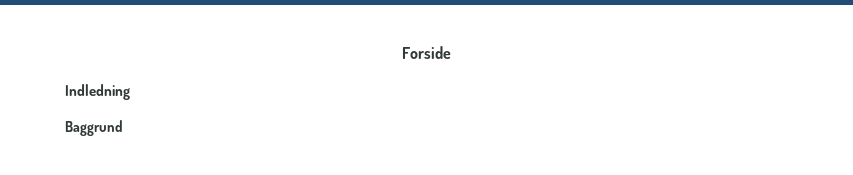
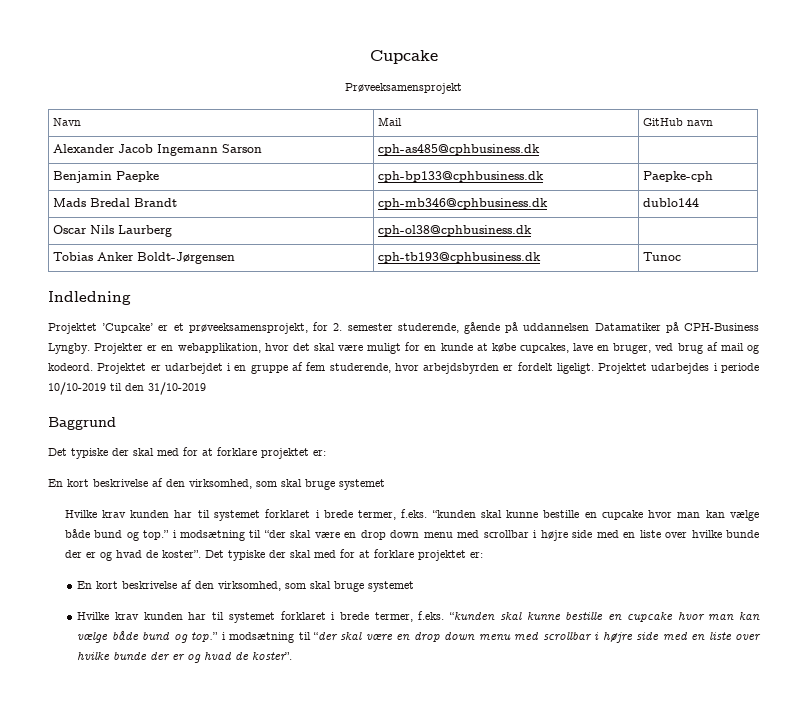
- Forside
+ Cupcake
+ Prøveeksamensprojekt
+ Navn | Mail | GitHub navn
+ Alexander Jacob Ingemann Sarson | cph-as485@cphbusiness.dk |
+ Benjamin Paepke | cph-bp133@cphbusiness.dk | Paepke-cph
+ Mads Bredal Brandt | cph-mb346@cphbusiness.dk | dublo144
+ Oscar Nils Laurberg | cph-ol38@cphbusiness.dk |
+ Tobias Anker Boldt-Jørgensen | cph-tb193@cphbusiness.dk | Tunoc
  Indledning
+ Projektet ’Cupcake’ er et prøveeksamensprojekt, for 2. semester studerende, gående på uddannelsen Datamatiker på CPH-Business Lyngby. Projekter er en webapplikation, hvor det skal være muligt for en kunde at købe cupcakes, lave en bruger, ved brug af mail og kodeord. Projektet er udarbejdet i en gruppe af fem studerende, hvor arbejdsbyrden er fordelt ligeligt. Projektet udarbejdes i periode 10/10-2019 til den 31/10-2019
  Baggrund
+ Det typiske der skal med for at forklare projektet er:
+ En kort beskrivelse af den virksomhed, som skal bruge systemet
+ Hvilke krav kunden har til systemet forklaret i brede termer, f.eks. “kunden skal kunne bestille en cupcake hvor man kan vælge både bund og top.” i modsætning til “der skal være en drop down menu med scrollbar i højre side med en liste over hvilke bunde der er og hvad de koster”. Det typiske der skal med for at forklare projektet er:
+ En kort beskrivelse af den virksomhed, som skal bruge systemet
+ Hvilke krav kunden har til systemet forklaret i brede termer, f.eks. “kunden skal kunne bestille en cupcake hvor man kan vælge både bund og top.” i modsætning til “der skal være en drop down menu med scrollbar i højre side med en liste over hvilke bunde der er og hvad de koster”.

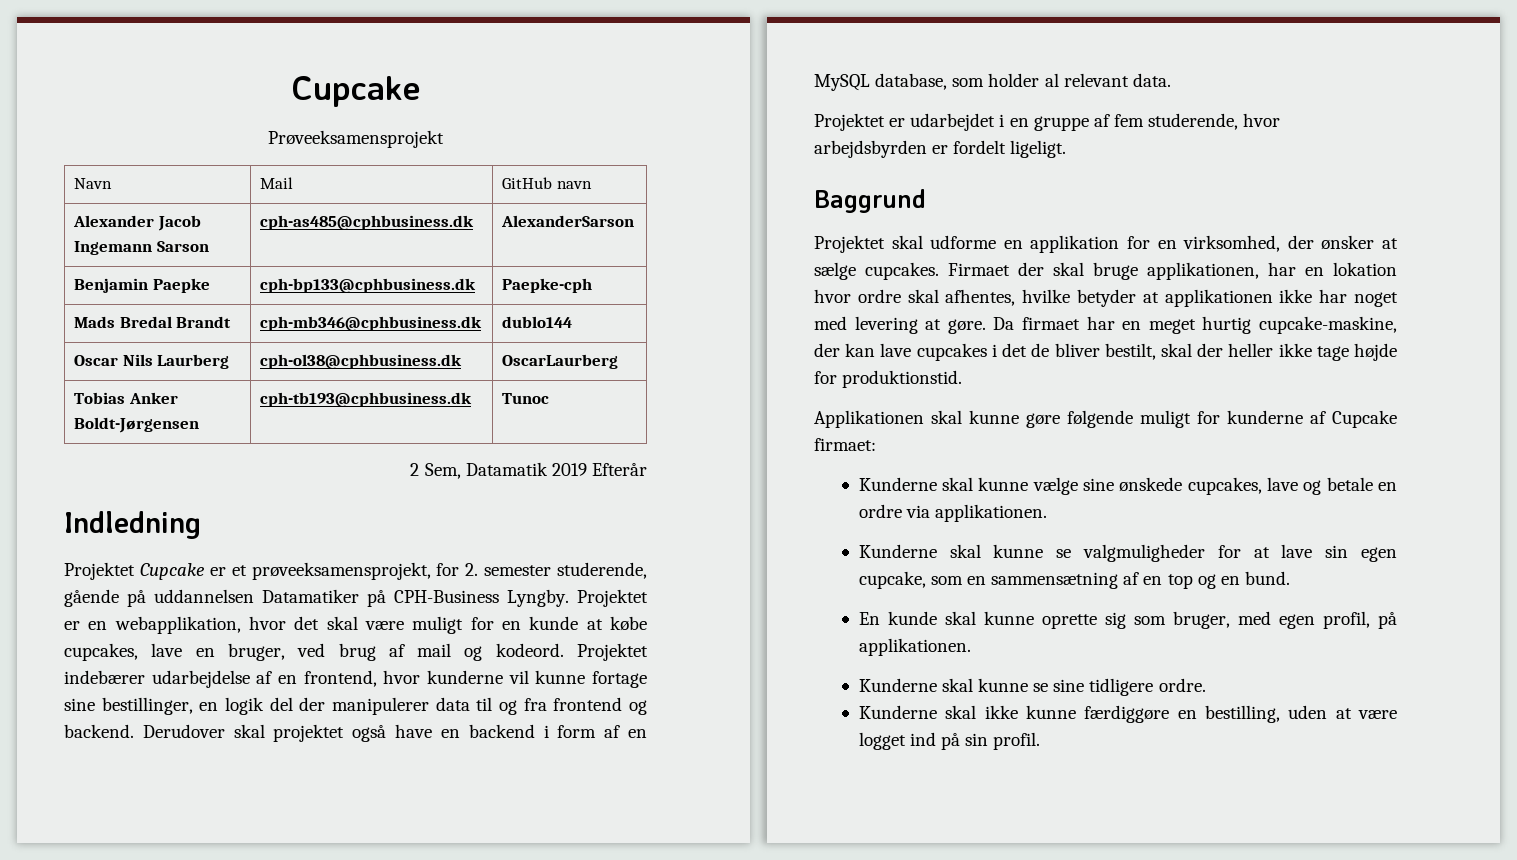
- Alexander Jacob Ingemann Sarson | cph-as485@cphbusiness.dk |
+ Alexander Jacob Ingemann Sarson | cph-as485@cphbusiness.dk | AlexanderSarson
- Oscar Nils Laurberg | cph-ol38@cphbusiness.dk |
+ Oscar Nils Laurberg | cph-ol38@cphbusiness.dk | OscarLaurberg
+ 2 Sem, Datamatik 2019 Efterår
- Projektet ’Cupcake’ er et prøveeksamensprojekt, for 2. semester studerende, gående på uddannelsen Datamatiker på CPH-Business Lyngby.
+ Projektet Cupcake er et prøveeksamensprojekt, for 2. semester studerende, gående på uddannelsen Datamatiker på CPH-Business Lyngby.
- Projekter er en webapplikation, hvor det skal være muligt for en kunde at købe cupcakes, lave en bruger, ved brug af mail og kodeord.
+ Projektet er en webapplikation, hvor det skal være muligt for en kunde at købe cupcakes, lave en bruger, ved brug af mail og kodeord.
- Projektet er udarbejdet i en gruppe af fem studerende, hvor arbejdsbyrden er fordelt ligeligt. Projektet udarbejdes i periode 10/10-2019 til den 31/10-2019
+ Projektet indebærer udarbejdelse af en frontend, hvor kunderne vil kunne fortage sine bestillinger, en logik del der manipulerer data til og fra frontend og backend. Derudover skal projektet også have en backend i form af en MySQL database, som holder al relevant data.
+ Projektet er udarbejdet i en gruppe af fem studerende, hvor arbejdsbyrden er fordelt ligeligt.
  Baggrund
- Det typiske der skal med for at forklare projektet er:
- En kort beskrivelse af den virksomhed, som skal bruge systemet
- Hvilke krav kunden har til systemet forklaret i brede termer, f.eks. “kunden skal kunne bestille en cupcake hvor man kan vælge både bund og top.” i modsætning til “der skal være en drop down menu med scrollbar i højre side med en liste over hvilke bunde der er og hvad de koster”. Det typiske der skal med for at forklare projektet er:
- En kort beskrivelse af den virksomhed, som skal bruge systemet
- Hvilke krav kunden har til systemet forklaret i brede termer, f.eks. “kunden skal kunne bestille en cupcake hvor man kan vælge både bund og top.” i modsætning til “der skal være en drop down menu med scrollbar i højre side med en liste over hvilke bunde der er og hvad de koster”.
+ Projektet skal udforme en applikation for en virksomhed, der ønsker at sælge cupcakes. Firmaet der skal bruge applikationen, har en lokation hvor ordre skal afhentes, hvilke betyder at applikationen ikke har noget med levering at gøre. Da firmaet har en meget hurtig cupcake-maskine, der kan lave cupcakes i det de bliver bestilt, skal der heller ikke tage højde for produktionstid.
+ Applikationen skal kunne gøre følgende muligt for kunderne af Cupcake firmaet:
+ Kunderne skal kunne vælge sine ønskede cupcakes, lave og betale en ordre via applikationen.
+ Kunderne skal kunne se valgmuligheder for at lave sin egen cupcake, som en sammensætning af en top og en bund.
+ En kunde skal kunne oprette sig som bruger, med egen profil, på applikationen.
+ Kunderne skal kunne se sine tidligere ordre.
+ Kunderne skal ikke kunne færdiggøre en bestilling, uden at være logget ind på sin profil.

